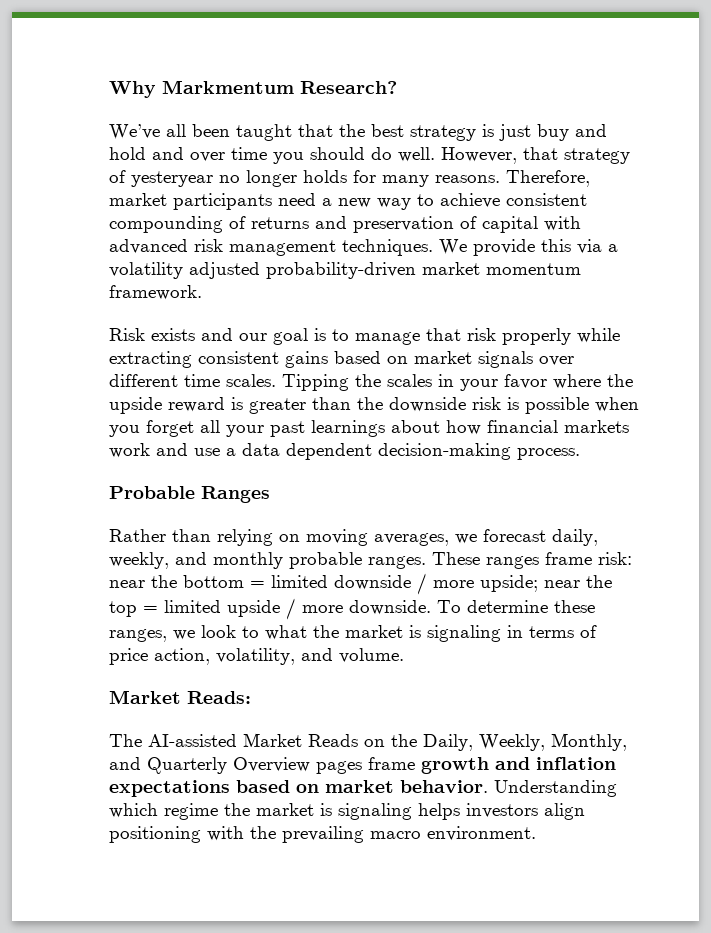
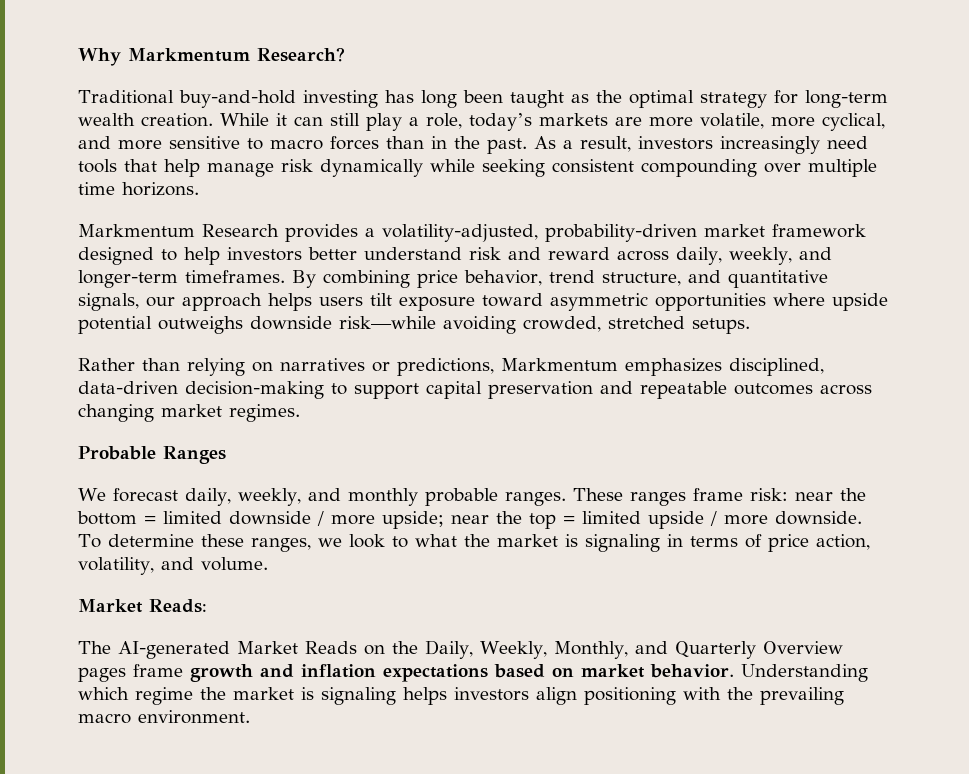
- We’ve all been taught that the best strategy is just buy and hold and over time you should do well. However, that strategy of yesteryear no longer holds for many reasons. Therefore, market participants need a new way to achieve consistent compounding of returns and preservation of capital with advanced risk management techniques. We provide this via a volatility adjusted probability-driven market momentum framework.
- Risk exists and our goal is to manage that risk properly while extracting consistent gains based on market signals over different time scales. Tipping the scales in your favor where the upside reward is greater than the downside risk is possible when you forget all your past learnings about how financial markets work and use a data dependent decision-making process.
+ Traditional buy-and-hold investing has long been taught as the optimal strategy for long-term wealth creation. While it can still play a role, today’s markets are more volatile, more cyclical, and more sensitive to macro forces than in the past. As a result, investors increasingly need tools that help manage risk dynamically while seeking consistent compounding over multiple time horizons.
+ Markmentum Research provides a volatility-adjusted, probability-driven market framework designed to help investors better understand risk and reward across daily, weekly, and longer-term timeframes. By combining price behavior, trend structure, and quantitative signals, our approach helps users tilt exposure toward asymmetric opportunities where upside potential outweighs downside risk—while avoiding crowded, stretched setups.
+ Rather than relying on narratives or predictions, Markmentum emphasizes disciplined, data-driven decision-making to support capital preservation and repeatable outcomes across changing market regimes.
  Probable Ranges
- Rather than relying on moving averages, we forecast daily, weekly, and monthly probable ranges.
+ We forecast daily, weekly, and monthly probable ranges.
- The AI-assisted Market Reads on the Daily, Weekly, Monthly, and Quarterly Overview pages frame growth and inflation expectations based on market behavior.
+ The AI-generated Market Reads on the Daily, Weekly, Monthly, and Quarterly Overview pages frame growth and inflation expectations based on market behavior.

